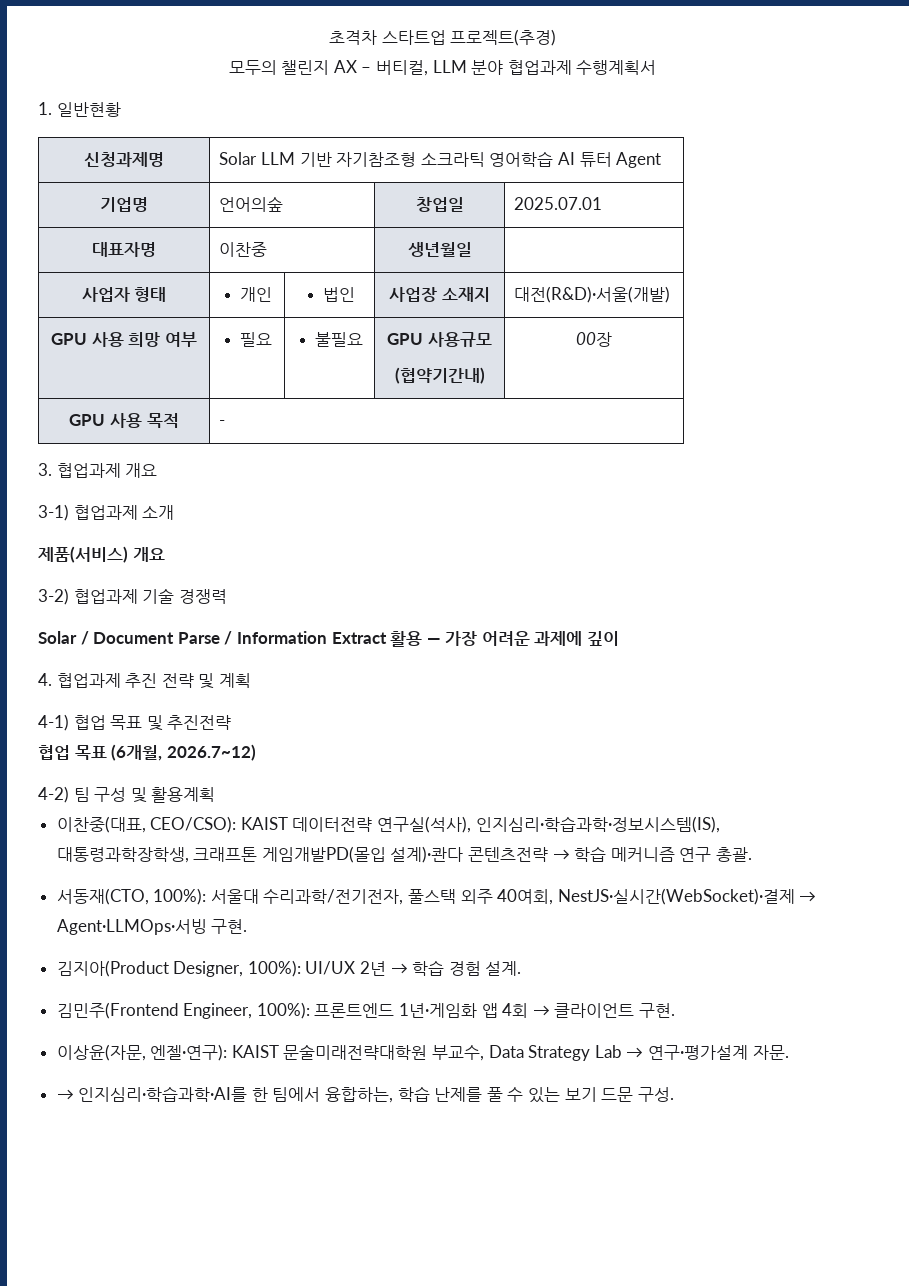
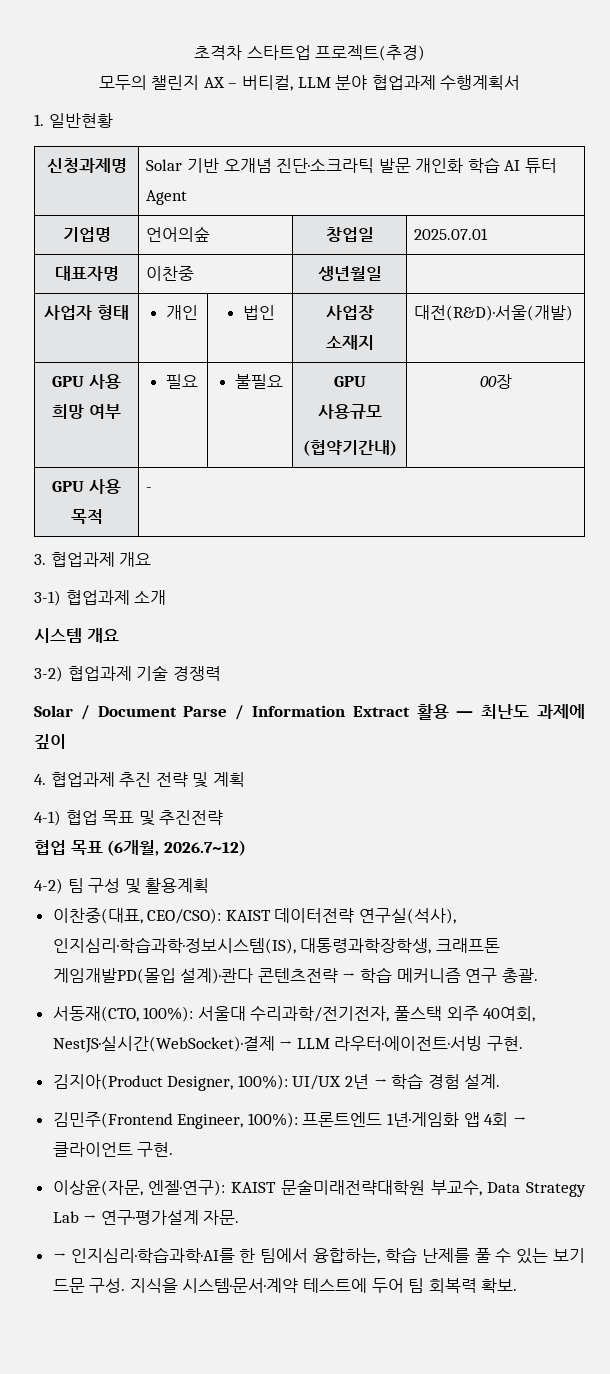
- 신청과제명 | Solar LLM 기반 자기참조형 소크라틱 영어학습 AI 튜터 Agent
+ 신청과제명 | Solar 기반 오개념 진단·소크라틱 발문 개인화 학습 AI 튜터 Agent
- 제품(서비스) 개요
+ 시스템 개요
- Solar / Document Parse / Information Extract 활용 — 가장 어려운 과제에 깊이
+ Solar / Document Parse / Information Extract 활용 — 최난도 과제에 깊이
- 서동재(CTO, 100%): 서울대 수리과학/전기전자, 풀스택 외주 40여회, NestJS·실시간(WebSocket)·결제 → Agent·LLMOps·서빙 구현.
+ 서동재(CTO, 100%): 서울대 수리과학/전기전자, 풀스택 외주 40여회, NestJS·실시간(WebSocket)·결제 → LLM 라우터·에이전트·서빙 구현.
+ 지식을 시스템·문서·계약 테스트에 두어 팀 회복력 확보.

